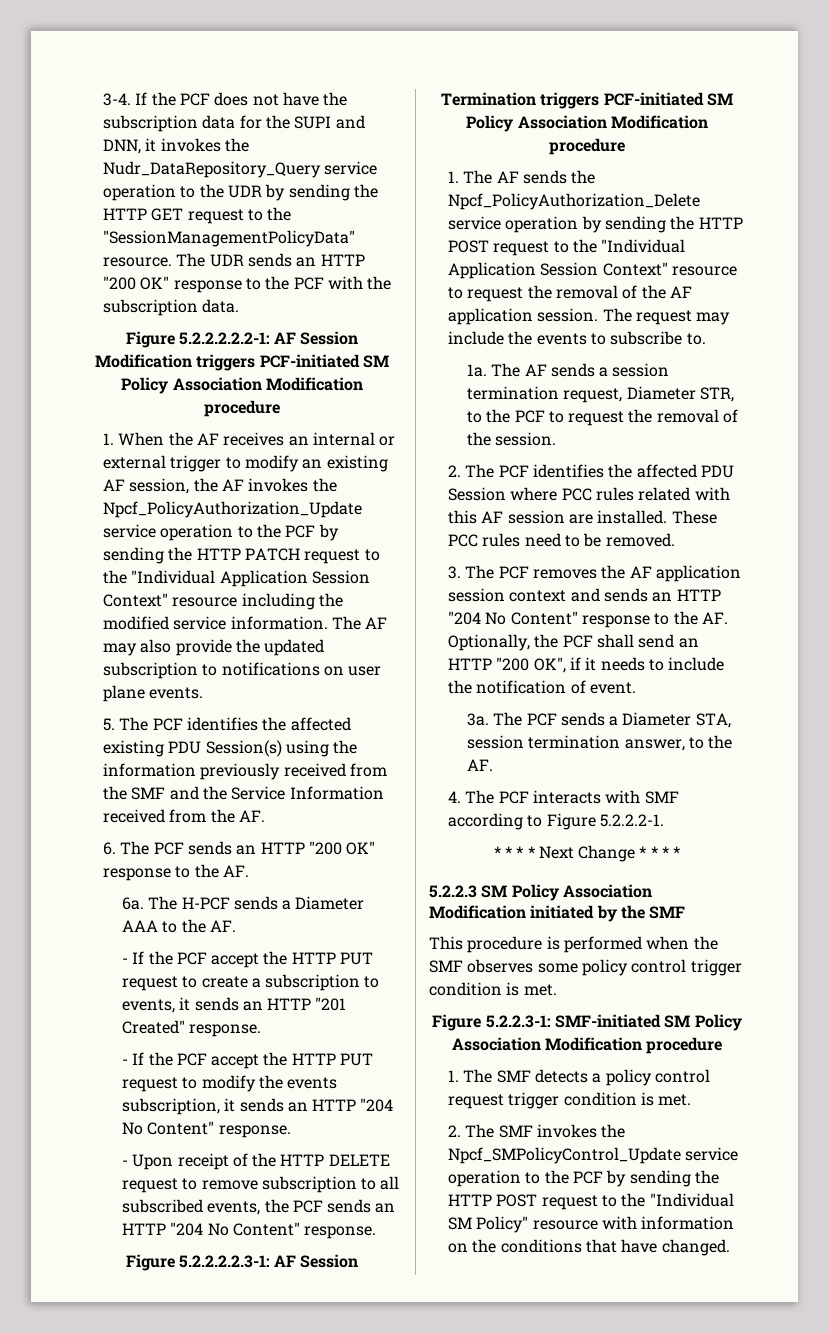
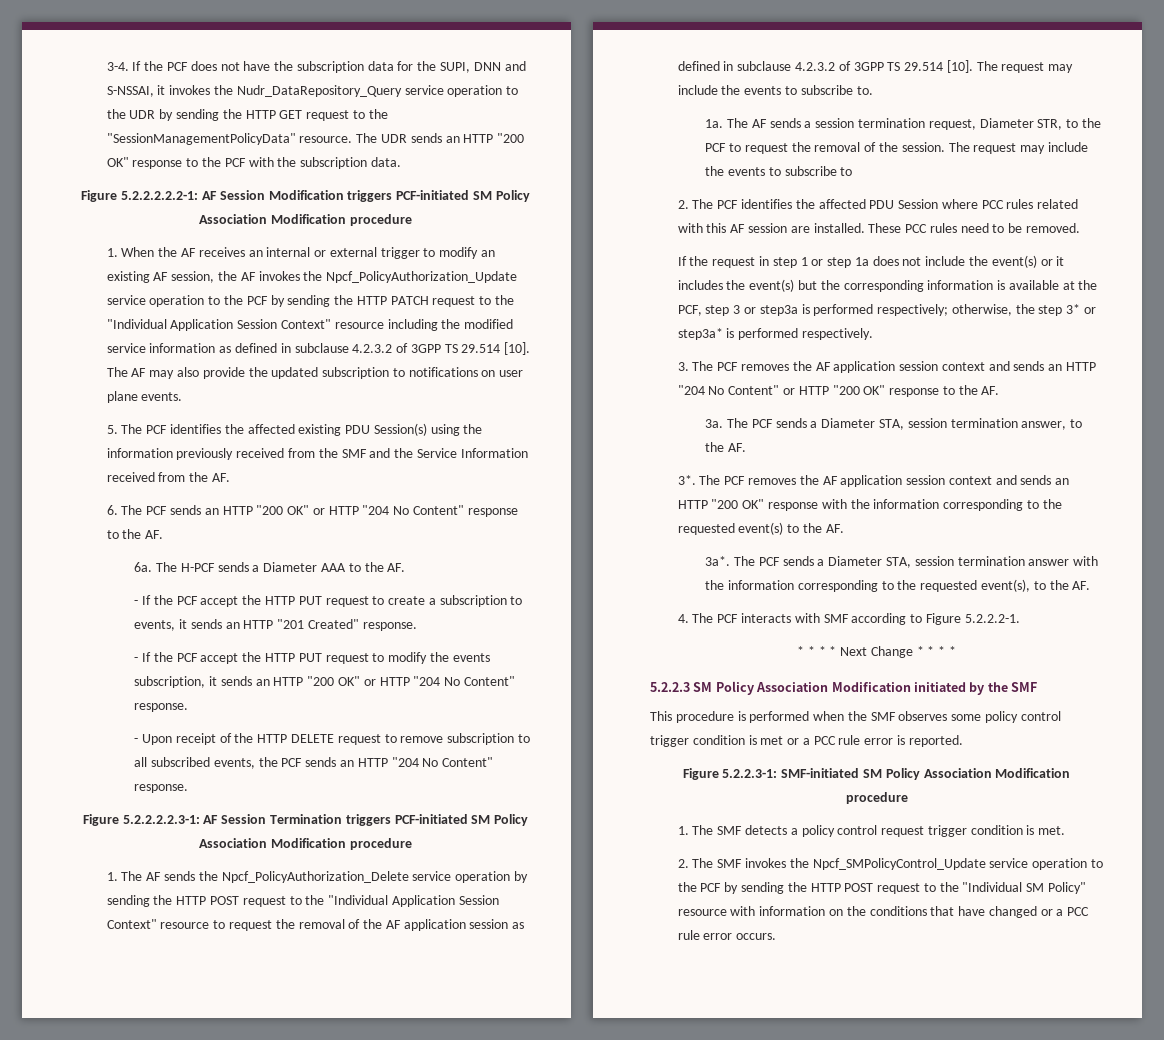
- If the PCF does not have the subscription data for the SUPI and DNN, it invokes the Nudr_DataRepository_Query service operation to the UDR by sending the HTTP GET request to the "SessionManagementPolicyData" resource.
+ If the PCF does not have the subscription data for the SUPI, DNN and S-NSSAI, it invokes the Nudr_DataRepository_Query service operation to the UDR by sending the HTTP GET request to the "SessionManagementPolicyData" resource.
- 1. When the AF receives an internal or external trigger to modify an existing AF session, the AF invokes the Npcf_PolicyAuthorization_Update service operation to the PCF by sending the HTTP PATCH request to the "Individual Application Session Context" resource including the modified service information.
+ 1. When the AF receives an internal or external trigger to modify an existing AF session, the AF invokes the Npcf_PolicyAuthorization_Update service operation to the PCF by sending the HTTP PATCH request to the "Individual Application Session Context" resource including the modified service information as defined in subclause 4.2.3.2 of 3GPP TS 29.514 [10].
- 6. The PCF sends an HTTP "200 OK" response to the AF.
+ 6. The PCF sends an HTTP "200 OK" or HTTP "204 No Content" response to the AF.
- - If the PCF accept the HTTP PUT request to modify the events subscription, it sends an HTTP "204 No Content" response.
+ - If the PCF accept the HTTP PUT request to modify the events subscription, it sends an HTTP "200 OK" or HTTP "204 No Content" response.
- 1. The AF sends the Npcf_PolicyAuthorization_Delete service operation by sending the HTTP POST request to the "Individual Application Session Context" resource to request the removal of the AF application session.
+ 1. The AF sends the Npcf_PolicyAuthorization_Delete service operation by sending the HTTP POST request to the "Individual Application Session Context" resource to request the removal of the AF application session as defined in subclause 4.2.3.2 of 3GPP TS 29.514 [10].
+ The request may include the events to subscribe to
+ If the request in step 1 or step 1a does not include the event(s) or it includes the event(s) but the corresponding information is available at the PCF, step 3 or step3a is performed respectively; otherwise, the step 3* or step3a* is performed respectively.
- 3. The PCF removes the AF application session context and sends an HTTP "204 No Content" response to the AF. Optionally, the PCF shall send an HTTP "200 OK", if it needs to include the notification of event.
+ 3. The PCF removes the AF application session context and sends an HTTP "204 No Content" or HTTP "200 OK" response to the AF.
+ 3*. The PCF removes the AF application session context and sends an HTTP "200 OK" response with the information corresponding to the requested event(s) to the AF.
+ 3a*. The PCF sends a Diameter STA, session termination answer with the information corresponding to the requested event(s), to the AF.
- This procedure is performed when the SMF observes some policy control trigger condition is met.
+ This procedure is performed when the SMF observes some policy control trigger condition is met or a PCC rule error is reported.
- 2. The SMF invokes the Npcf_SMPolicyControl_Update service operation to the PCF by sending the HTTP POST request to the "Individual SM Policy" resource with information on the conditions that have changed.
+ 2. The SMF invokes the Npcf_SMPolicyControl_Update service operation to the PCF by sending the HTTP POST request to the "Individual SM Policy" resource with information on the conditions that have changed or a PCC rule error occurs.

